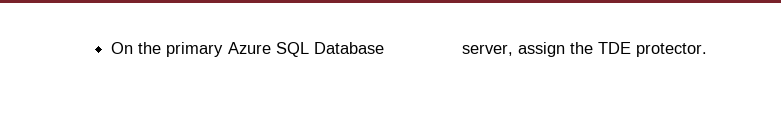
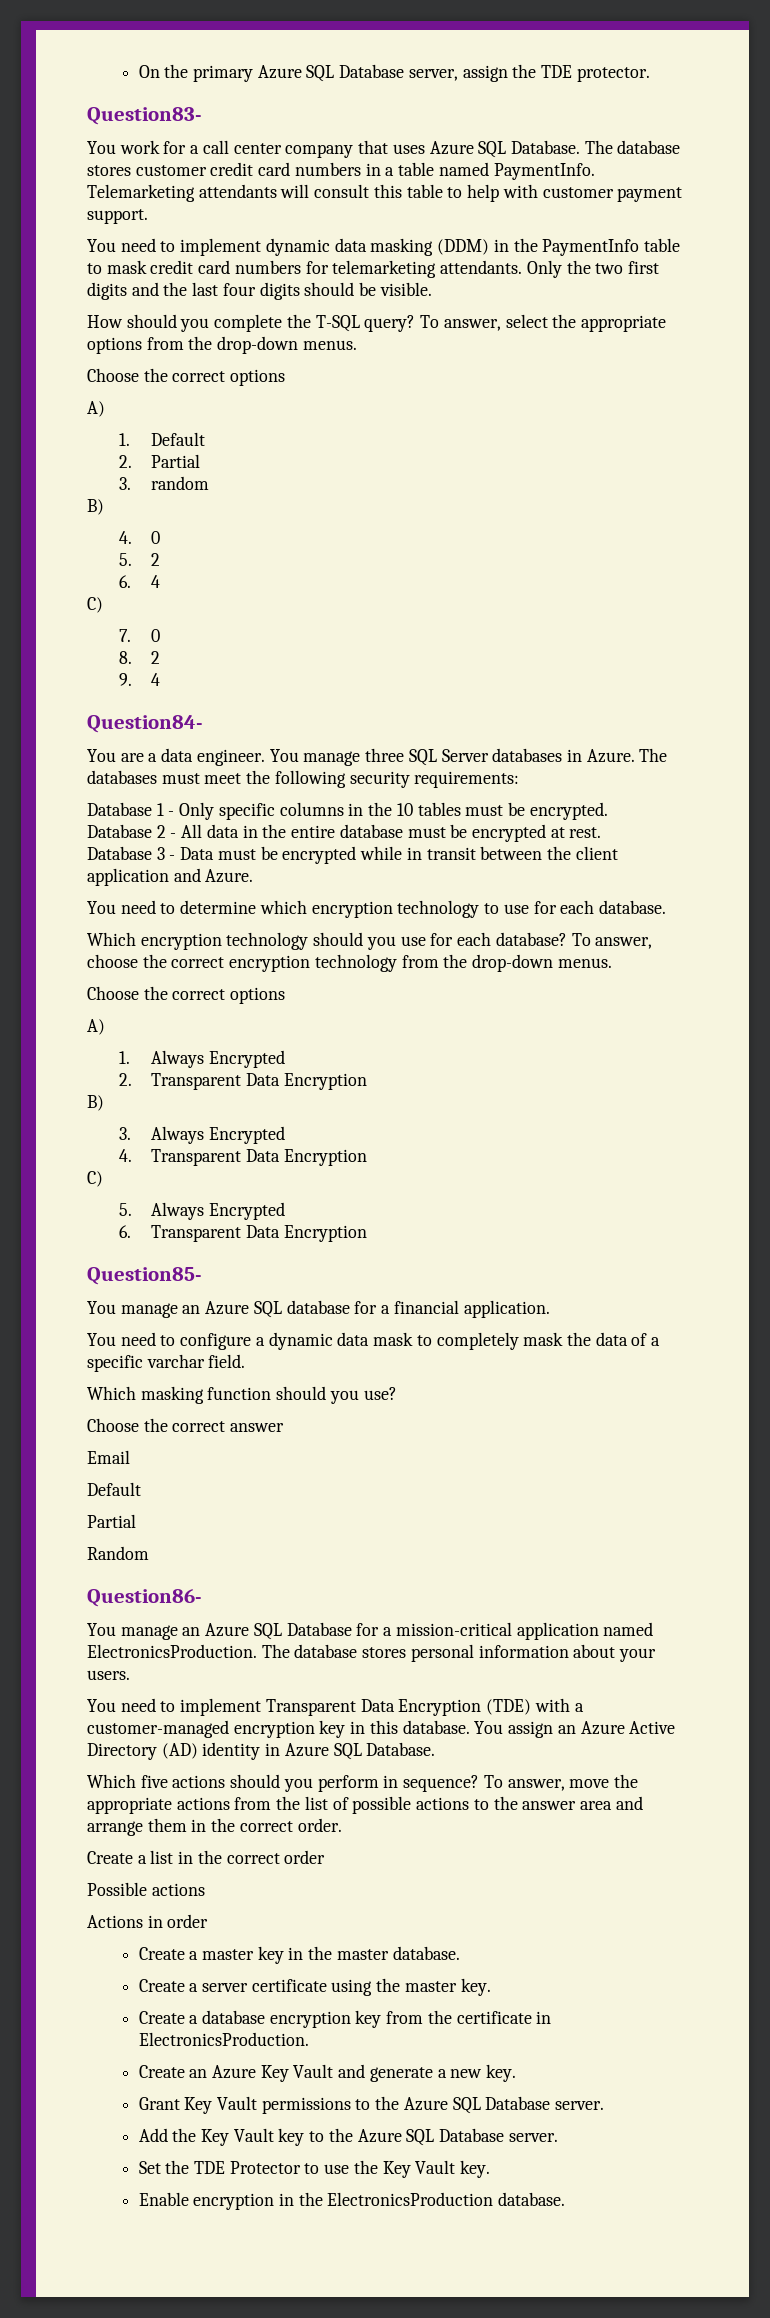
+ Question83-
+ You work for a call center company that uses Azure SQL Database. The database stores customer credit card numbers in a table named PaymentInfo. Telemarketing attendants will consult this table to help with customer payment support.
+ You need to implement dynamic data masking (DDM) in the PaymentInfo table to mask credit card numbers for telemarketing attendants. Only the two first digits and the last four digits should be visible.
+ How should you complete the T-SQL query? To answer, select the appropriate options from the drop-down menus.
+ Choose the correct options
+ A)
+ 1. Default
+ 2. Partial
+ 3. random
+ B)
+ 4. 0
+ 5. 2
+ 6. 4
+ C)
+ 7. 0
+ 8. 2
+ 9. 4
+ Question84-
+ You are a data engineer. You manage three SQL Server databases in Azure. The databases must meet the following security requirements:
+ Database 1 - Only specific columns in the 10 tables must be encrypted.
+ Database 2 - All data in the entire database must be encrypted at rest.
+ Database 3 - Data must be encrypted while in transit between the client application and Azure.
+ You need to determine which encryption technology to use for each database.
+ Which encryption technology should you use for each database? To answer, choose the correct encryption technology from the drop-down menus.
+ Choose the correct options
+ A)
+ 1. Always Encrypted
+ 2. Transparent Data Encryption
+ B)
+ 3. Always Encrypted
+ 4. Transparent Data Encryption
+ C)
+ 5. Always Encrypted
+ 6. Transparent Data Encryption
+ Question85-
+ You manage an Azure SQL database for a financial application.
+ You need to configure a dynamic data mask to completely mask the data of a specific varchar field.
+ Which masking function should you use?
+ Choose the correct answer
+ Email
+ Default
+ Partial
+ Random
+ Question86-
+ You manage an Azure SQL Database for a mission-critical application named ElectronicsProduction. The database stores personal information about your users.
+ You need to implement Transparent Data Encryption (TDE) with a customer-managed encryption key in this database. You assign an Azure Active Directory (AD) identity in Azure SQL Database.
+ Which five actions should you perform in sequence? To answer, move the appropriate actions from the list of possible actions to the answer area and arrange them in the correct order.
+ Create a list in the correct order
+ Possible actions
+ Actions in order
+ Create a master key in the master database.
+ Create a server certificate using the master key.
+ Create a database encryption key from the certificate in ElectronicsProduction.
+ Create an Azure Key Vault and generate a new key.
+ Grant Key Vault permissions to the Azure SQL Database server.
+ Add the Key Vault key to the Azure SQL Database server.
+ Set the TDE Protector to use the Key Vault key.
+ Enable encryption in the ElectronicsProduction database.

